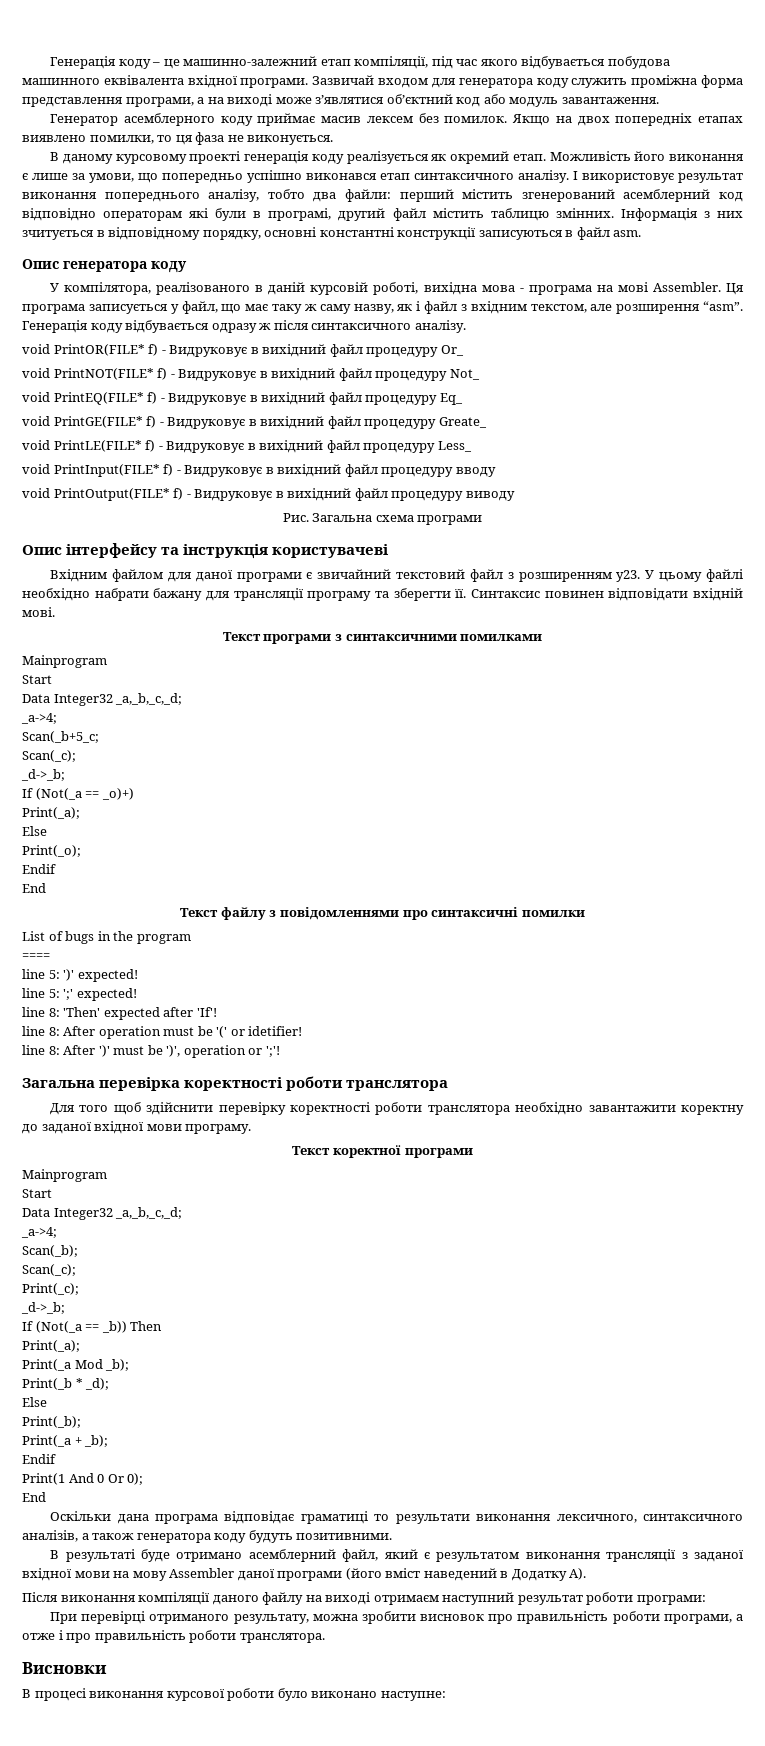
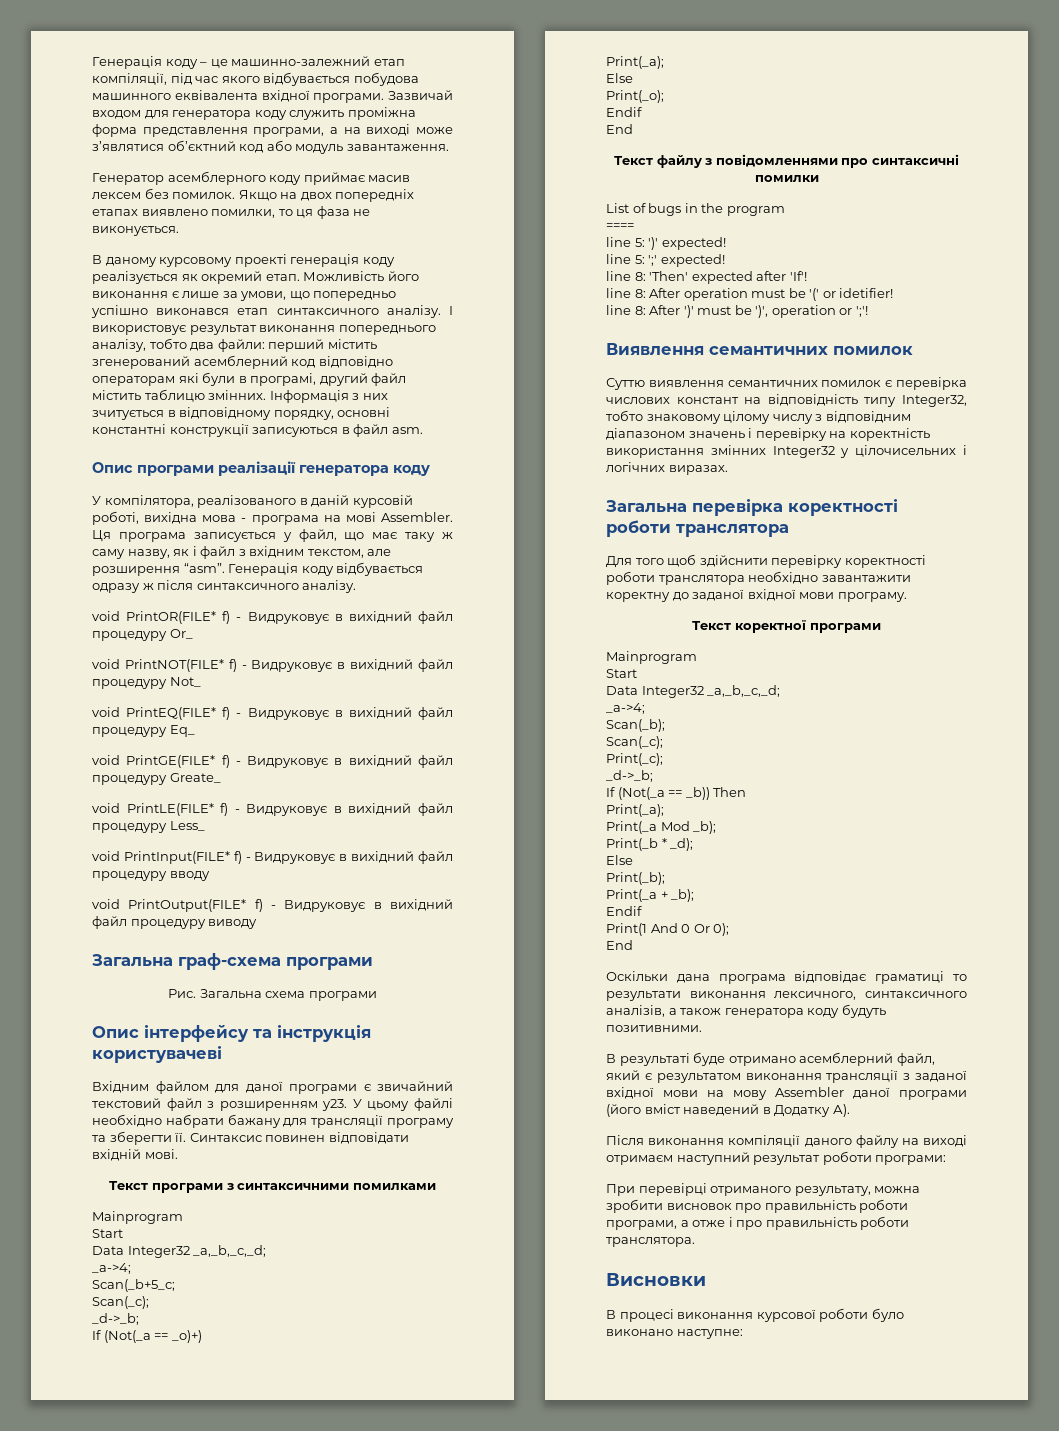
- Опис генератора коду
+ Опис програми реалізації генератора коду
+ Загальна граф-схема програми
+ Виявлення семантичних помилок
+ Суттю виявлення семантичних помилок є перевірка числових констант на відповідність типу Integer32, тобто знаковому цілому числу з відповідним діапазоном значень і перевірку на коректність використання змінних Integer32 у цілочисельних і логічних виразах.

